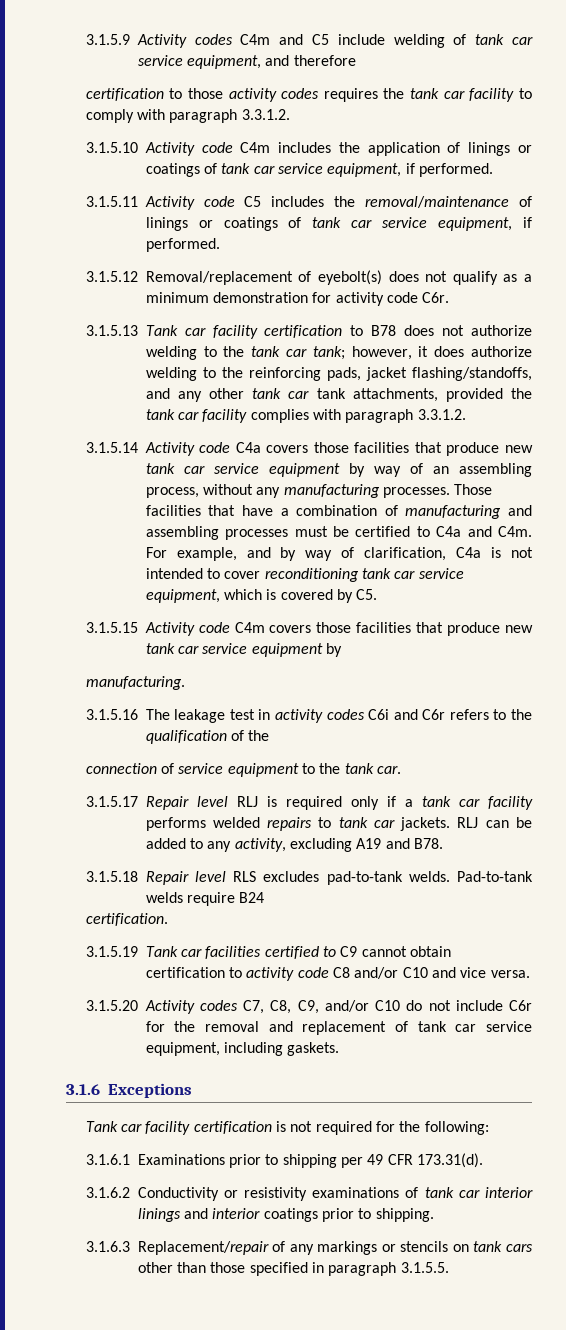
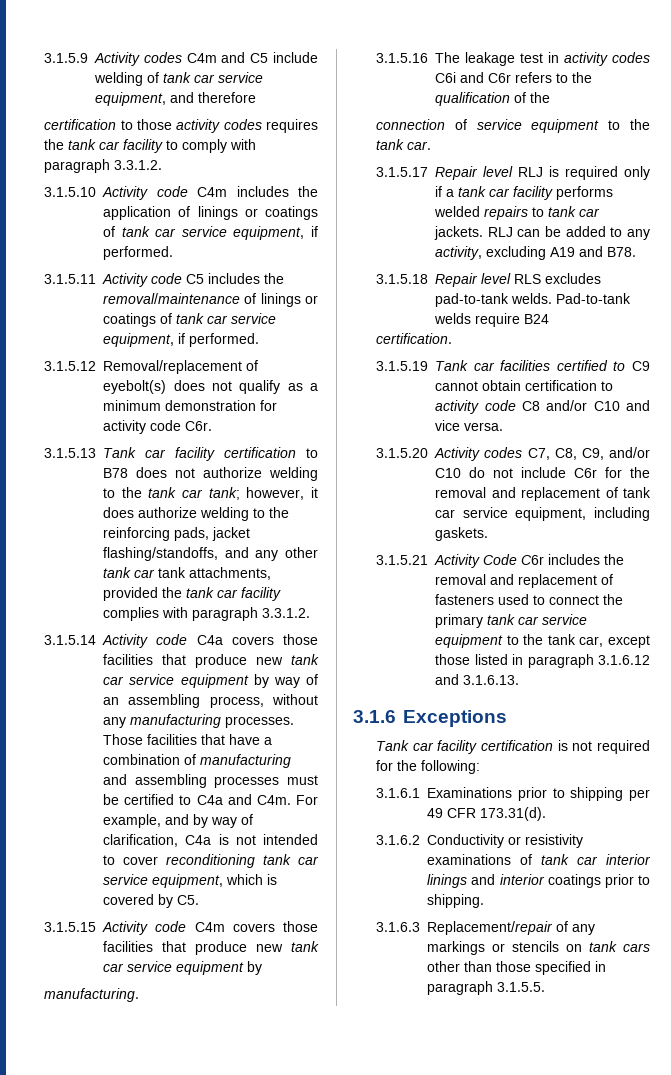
+ 3.1.5.21 Activity Code C6r includes the removal and replacement of fasteners used to connect the primary tank car service equipment to the tank car, except those listed in paragraph 3.1.6.12 and 3.1.6.13.

